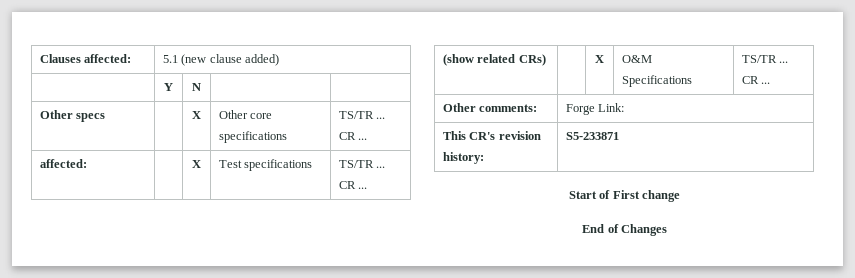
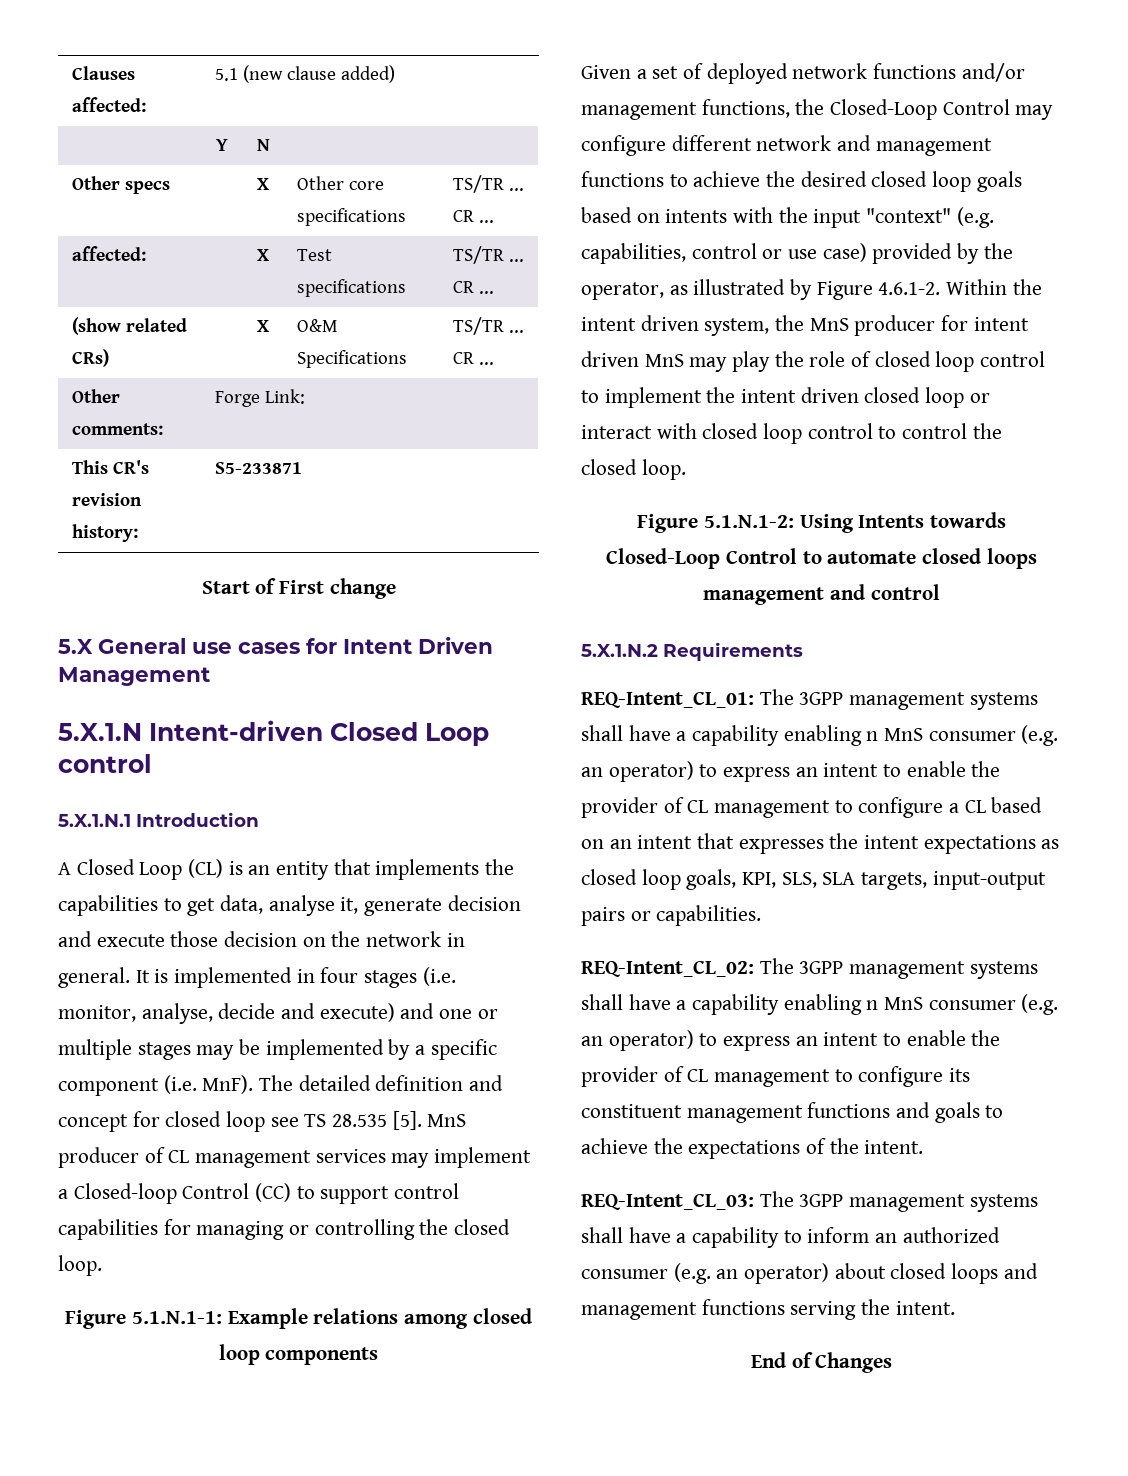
+ 5.X General use cases for Intent Driven Management
+ 5.X.1.N Intent-driven Closed Loop control
+ 5.X.1.N.1 Introduction
+ A Closed Loop (CL) is an entity that implements the capabilities to get data, analyse it, generate decision and execute those decision on the network in general. It is implemented in four stages (i.e. monitor, analyse, decide and execute) and one or multiple stages may be implemented by a specific component (i.e. MnF). The detailed definition and concept for closed loop see TS 28.535 [5]. MnS producer of CL management services may implement a Closed-loop Control (CC) to support control capabilities for managing or controlling the closed loop.
+ Figure 5.1.N.1-1: Example relations among closed loop components
+ Given a set of deployed network functions and/or management functions, the Closed-Loop Control may configure different network and management functions to achieve the desired closed loop goals based on intents with the input "context" (e.g. capabilities, control or use case) provided by the operator, as illustrated by Figure 4.6.1-2. Within the intent driven system, the MnS producer for intent driven MnS may play the role of closed loop control to implement the intent driven closed loop or interact with closed loop control to control the closed loop.
+ Figure 5.1.N.1-2: Using Intents towards Closed-Loop Control to automate closed loops management and control
+ 5.X.1.N.2 Requirements
+ REQ-Intent_CL_01: The 3GPP management systems shall have a capability enabling n MnS consumer (e.g. an operator) to express an intent to enable the provider of CL management to configure a CL based on an intent that expresses the intent expectations as closed loop goals, KPI, SLS, SLA targets, input-output pairs or capabilities.
+ REQ-Intent_CL_02: The 3GPP management systems shall have a capability enabling n MnS consumer (e.g. an operator) to express an intent to enable the provider of CL management to configure its constituent management functions and goals to achieve the expectations of the intent.
+ REQ-Intent_CL_03: The 3GPP management systems shall have a capability to inform an authorized consumer (e.g. an operator) about closed loops and management functions serving the intent.

